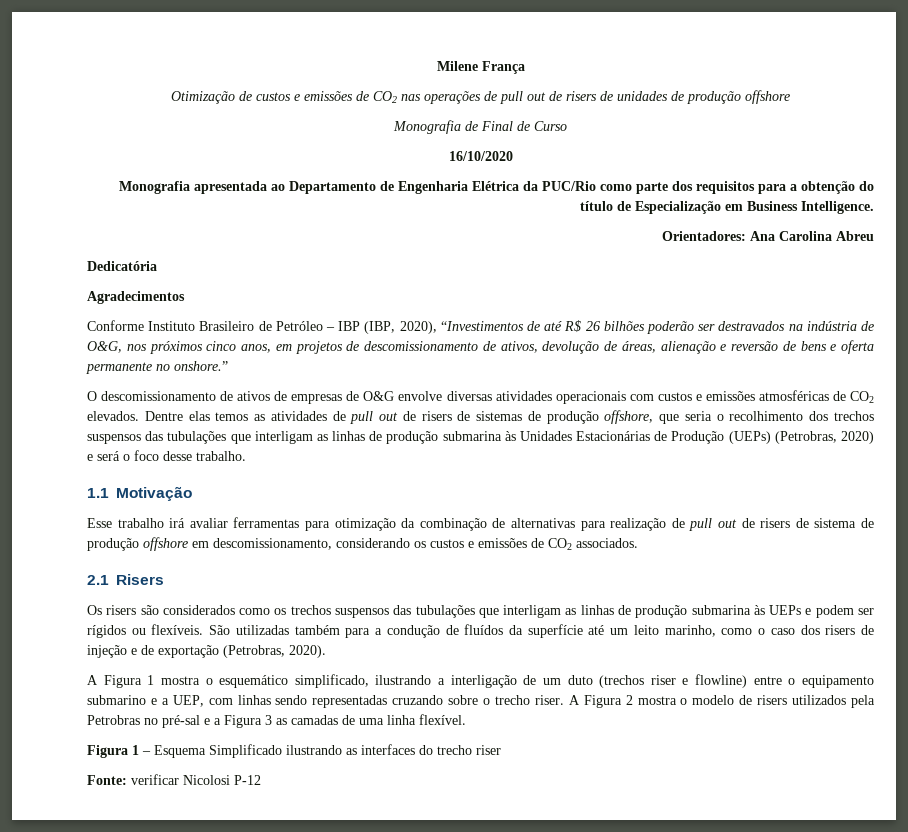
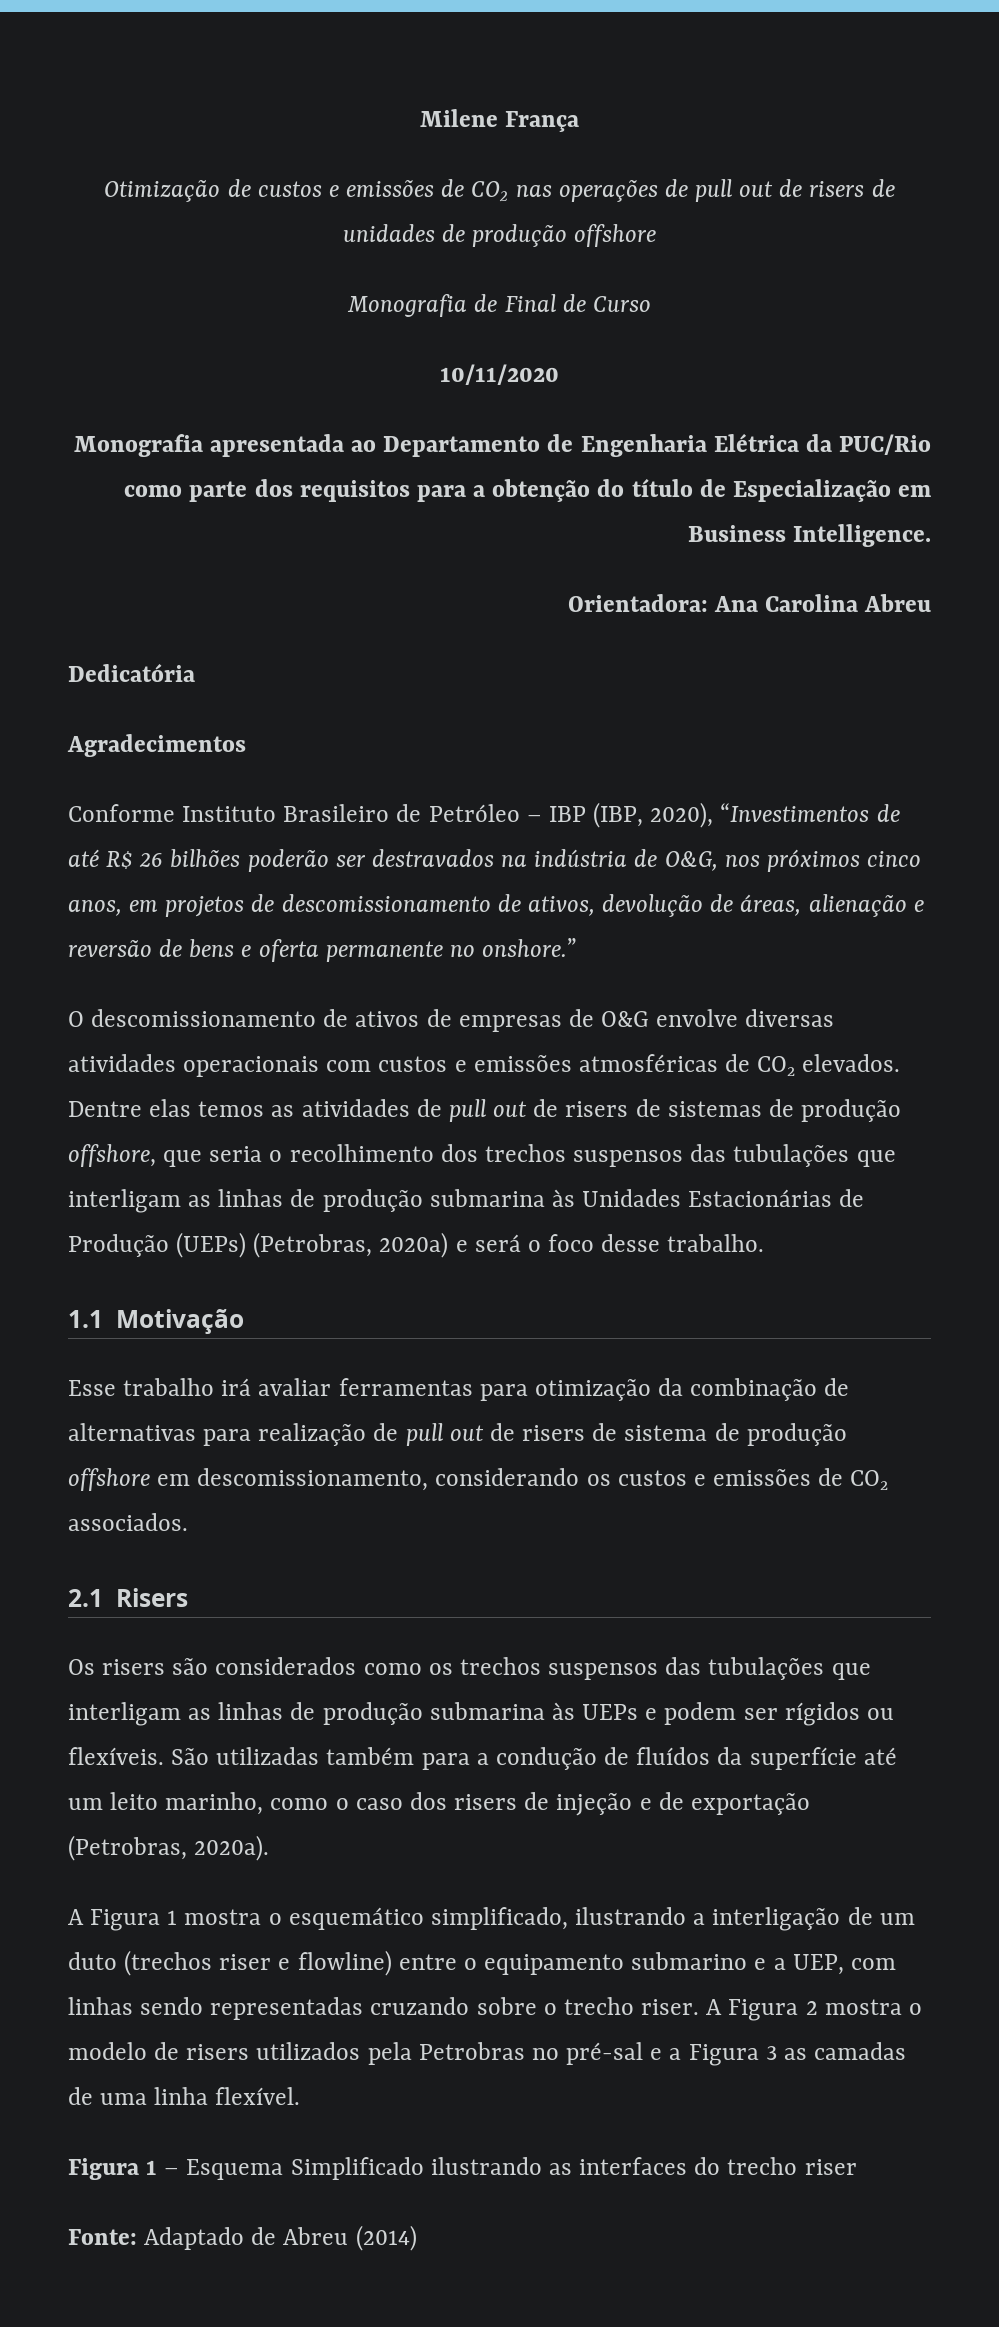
- 16/10/2020
+ 10/11/2020
- Orientadores: Ana Carolina Abreu
+ Orientadora: Ana Carolina Abreu
- Dentre elas temos as atividades de pull out de risers de sistemas de produção offshore, que seria o recolhimento dos trechos suspensos das tubulações que interligam as linhas de produção submarina às Unidades Estacionárias de Produção (UEPs) (Petrobras, 2020) e será o foco desse trabalho.
+ Dentre elas temos as atividades de pull out de risers de sistemas de produção offshore, que seria o recolhimento dos trechos suspensos das tubulações que interligam as linhas de produção submarina às Unidades Estacionárias de Produção (UEPs) (Petrobras, 2020a) e será o foco desse trabalho.
- São utilizadas também para a condução de fluídos da superfície até um leito marinho, como o caso dos risers de injeção e de exportação (Petrobras, 2020).
+ São utilizadas também para a condução de fluídos da superfície até um leito marinho, como o caso dos risers de injeção e de exportação (Petrobras, 2020a).
- Fonte: verificar Nicolosi P-12
+ Fonte: Adaptado de Abreu (2014)

